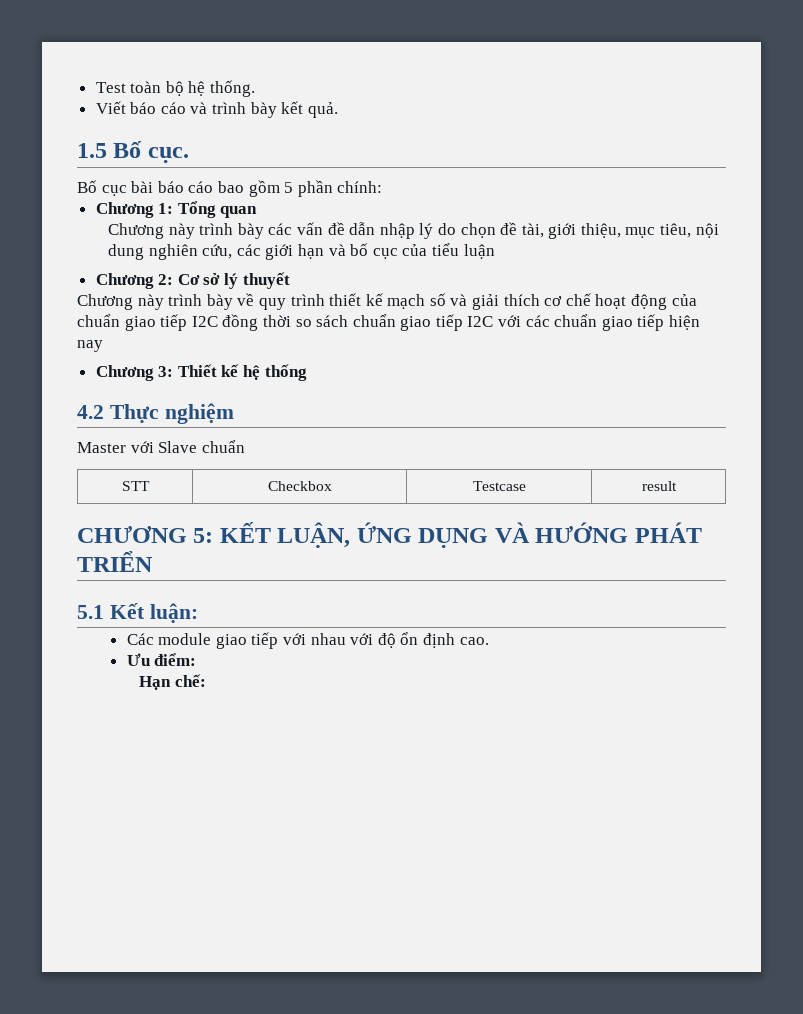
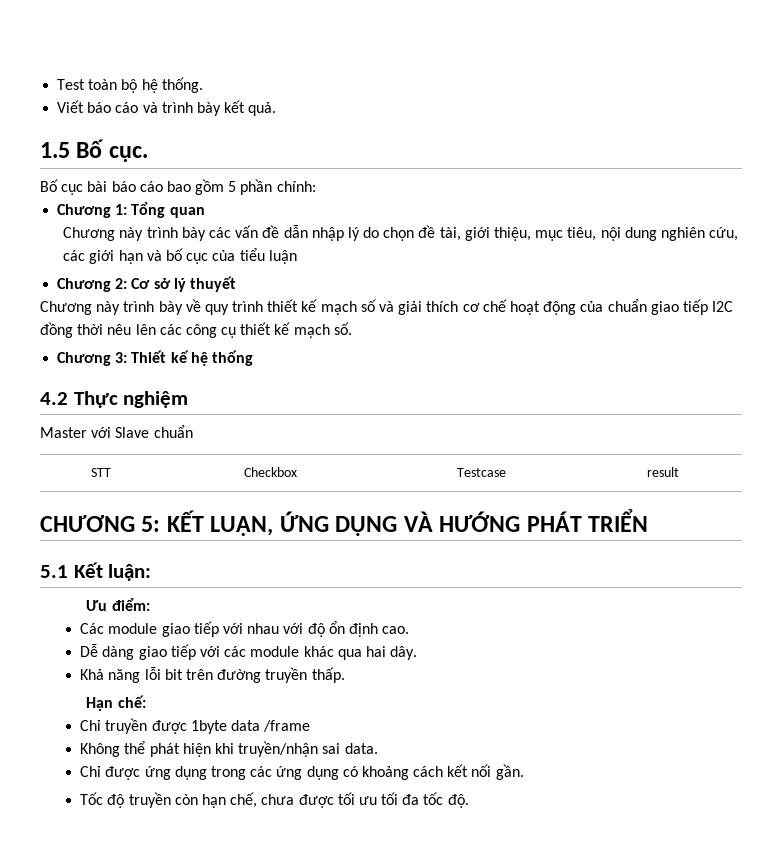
- Chương này trình bày về quy trình thiết kế mạch số và giải thích cơ chế hoạt động của chuẩn giao tiếp I2C đồng thời so sách chuẩn giao tiếp I2C với các chuẩn giao tiếp hiện nay
+ Chương này trình bày về quy trình thiết kế mạch số và giải thích cơ chế hoạt động của chuẩn giao tiếp I2C đồng thời nêu lên các công cụ thiết kế mạch số.
+ Ưu điểm:
- Ưu điểm:
+ Dễ dàng giao tiếp với các module khác qua hai dây.
+ Khả năng lỗi bit trên đường truyền thấp.
  Hạn chế:
+ Chỉ truyền được 1byte data /frame
+ Không thể phát hiện khi truyền/nhận sai data.
+ Chỉ được ứng dụng trong các ứng dụng có khoảng cách kết nối gần.
+ Tốc độ truyền còn hạn chế, chưa được tối ưu tối đa tốc độ.

